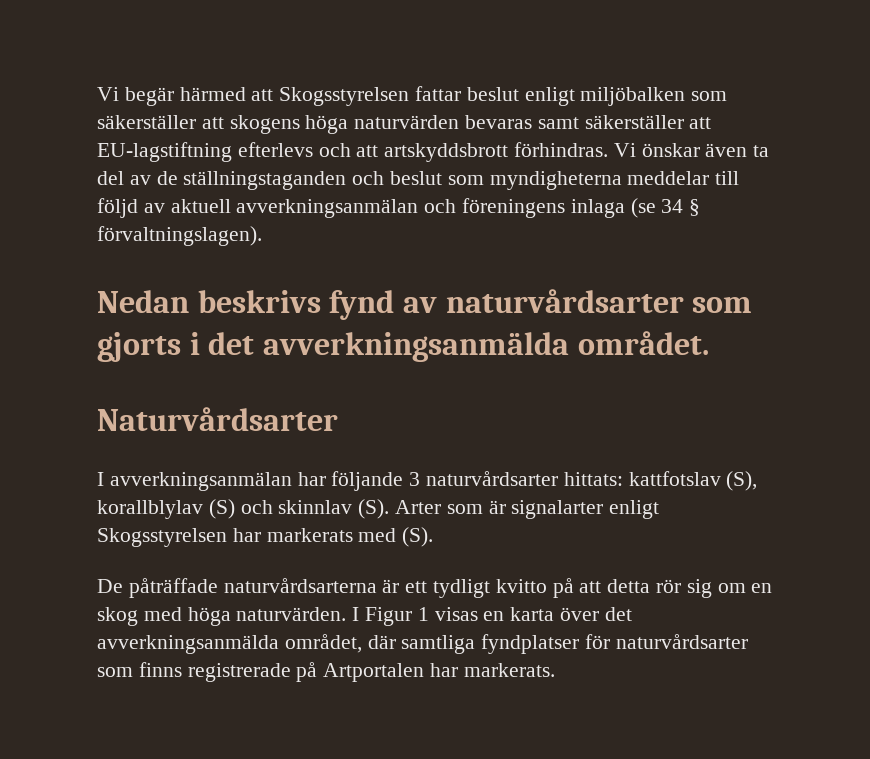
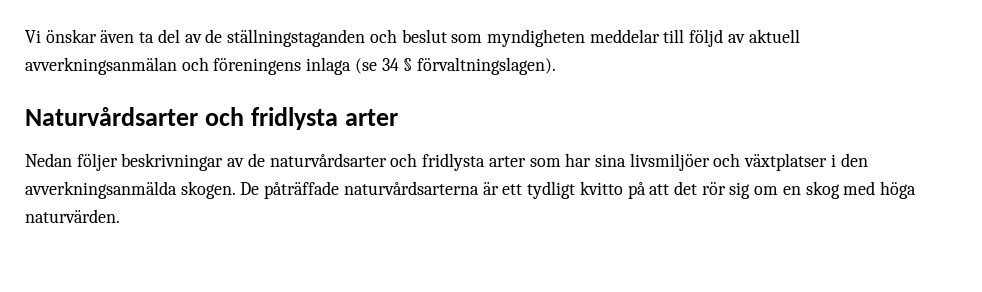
- Vi begär härmed att Skogsstyrelsen fattar beslut enligt miljöbalken som säkerställer att skogens höga naturvärden bevaras samt säkerställer att EU-lagstiftning efterlevs och att artskyddsbrott förhindras. Vi önskar även ta del av de ställningstaganden och beslut som myndigheterna meddelar till följd av aktuell avverkningsanmälan och föreningens inlaga (se 34 § förvaltningslagen).
+ Vi önskar även ta del av de ställningstaganden och beslut som myndigheten meddelar till följd av aktuell avverkningsanmälan och föreningens inlaga (se 34 § förvaltningslagen).
- Nedan beskrivs fynd av naturvårdsarter som gjorts i det avverkningsanmälda området.
- Naturvårdsarter
- I avverkningsanmälan har följande 3 naturvårdsarter hittats: kattfotslav (S), korallblylav (S) och skinnlav (S). Arter som är signalarter enligt Skogsstyrelsen har markerats med (S).
- De påträffade naturvårdsarterna är ett tydligt kvitto på att detta rör sig om en skog med höga naturvärden. I Figur 1 visas en karta över det avverkningsanmälda området, där samtliga fyndplatser för naturvårdsarter som finns registrerade på Artportalen har markerats.
+ Naturvårdsarter och fridlysta arter
+ Nedan följer beskrivningar av de naturvårdsarter och fridlysta arter som har sina livsmiljöer och växtplatser i den avverkningsanmälda skogen. De påträffade naturvårdsarterna är ett tydligt kvitto på att det rör sig om en skog med höga naturvärden.

